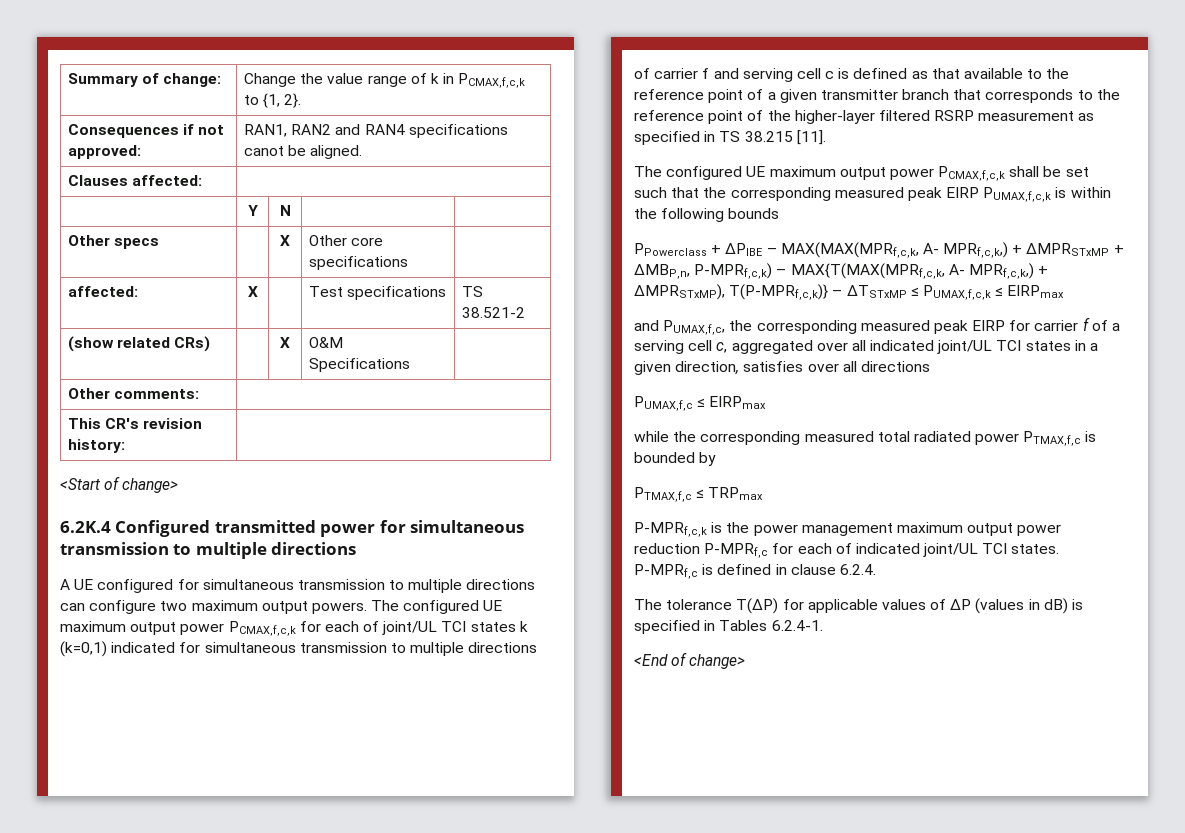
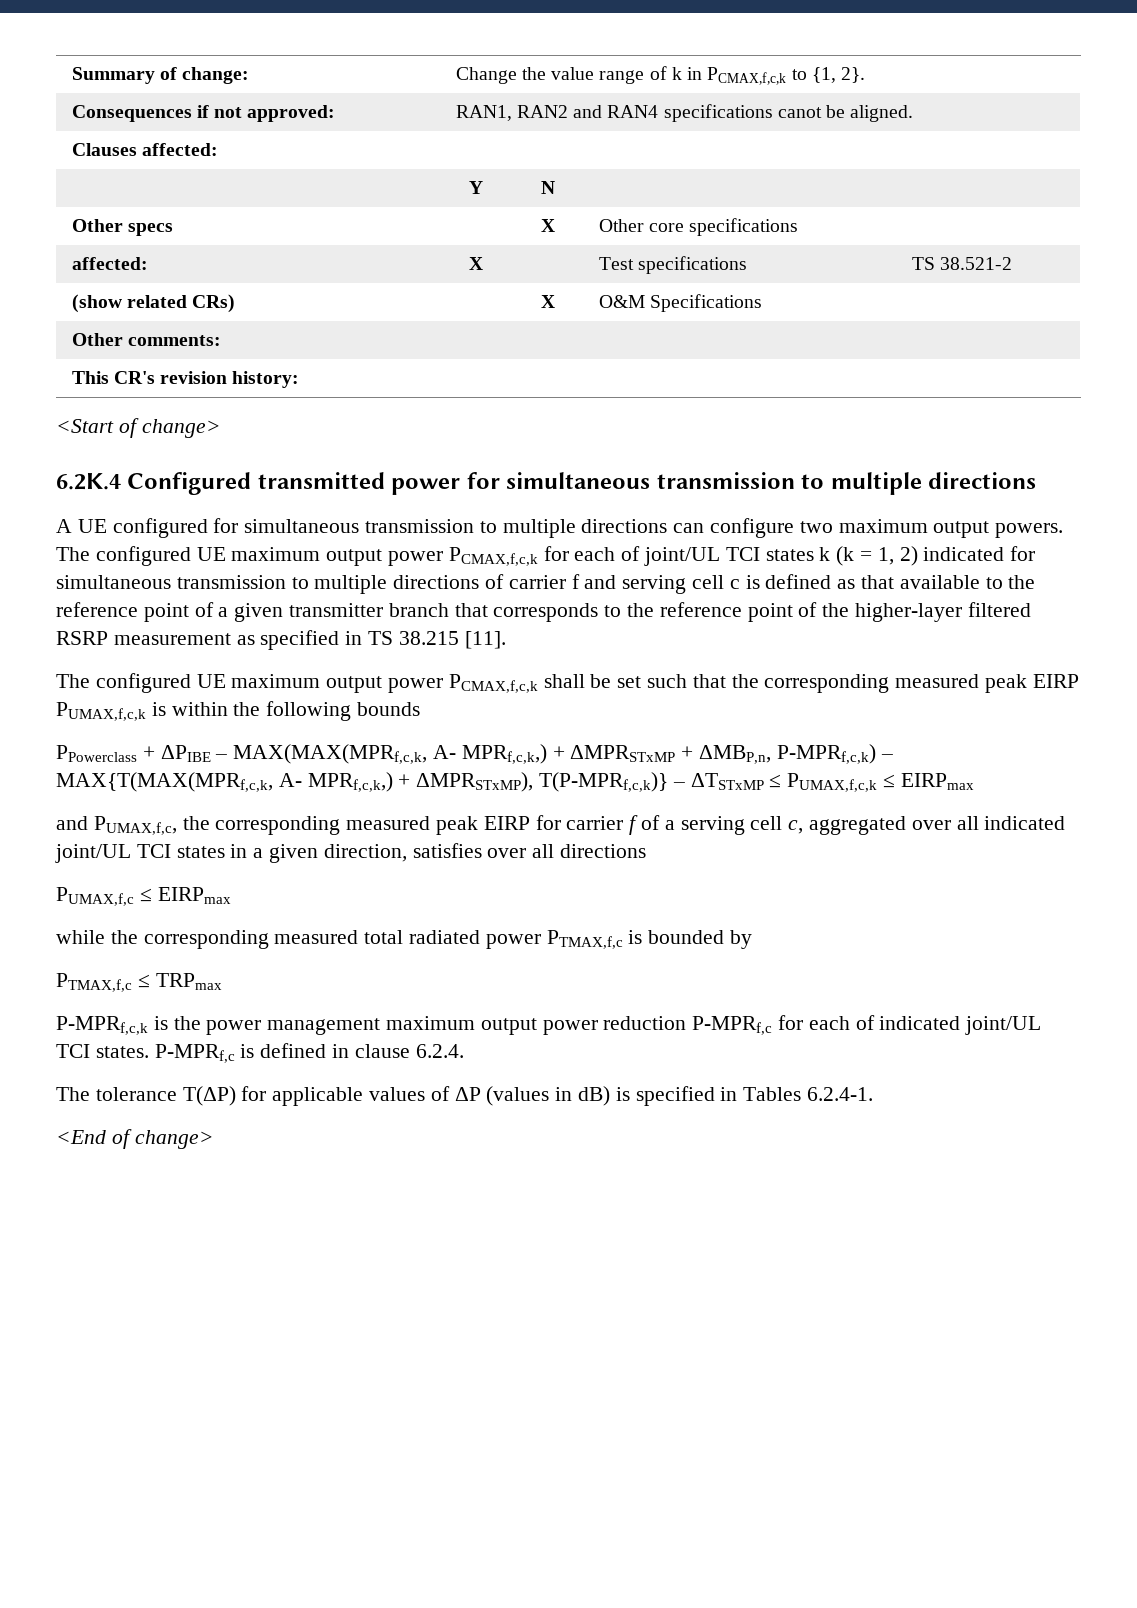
- The configured UE maximum output power PCMAX,f,c,k for each of joint/UL TCI states k (k=0,1) indicated for simultaneous transmission to multiple directions of carrier f and serving cell c is defined as that available to the reference point of a given transmitter branch that corresponds to the reference point of the higher-layer filtered RSRP measurement as specified in TS 38.215 [11].
+ The configured UE maximum output power PCMAX,f,c,k for each of joint/UL TCI states k (k = 1, 2) indicated for simultaneous transmission to multiple directions of carrier f and serving cell c is defined as that available to the reference point of a given transmitter branch that corresponds to the reference point of the higher-layer filtered RSRP measurement as specified in TS 38.215 [11].

